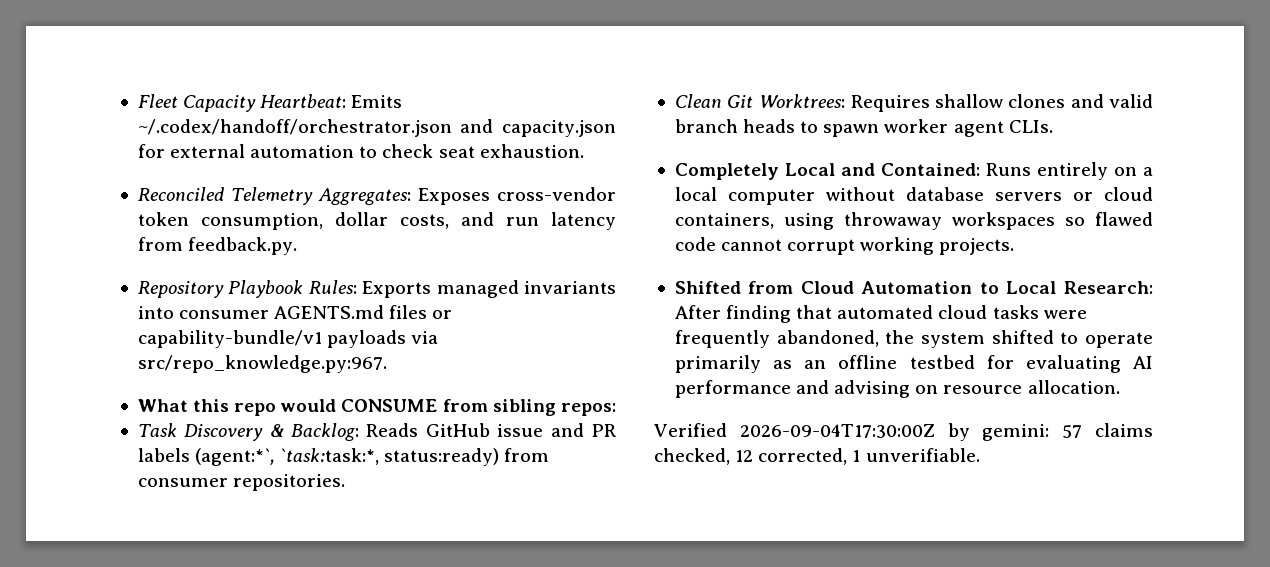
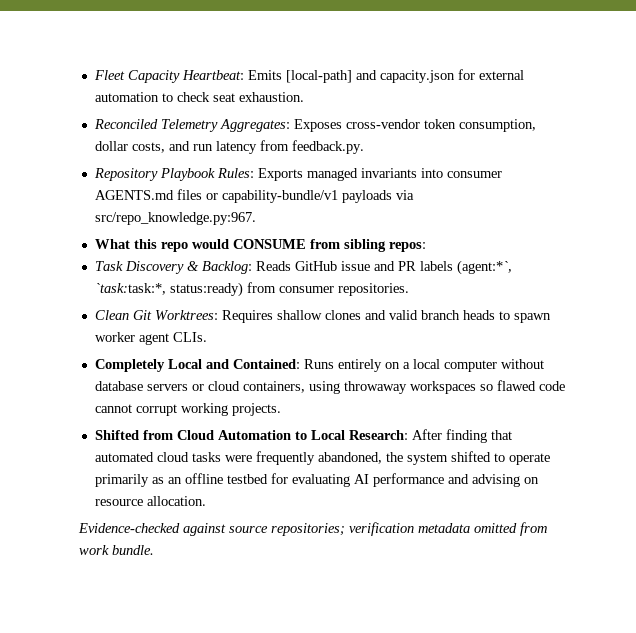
- Fleet Capacity Heartbeat: Emits ~/.codex/handoff/orchestrator.json and capacity.json for external automation to check seat exhaustion.
+ Fleet Capacity Heartbeat: Emits [local-path] and capacity.json for external automation to check seat exhaustion.
- Verified 2026-09-04T17:30:00Z by gemini: 57 claims checked, 12 corrected, 1 unverifiable.
+ Evidence-checked against source repositories; verification metadata omitted from work bundle.

